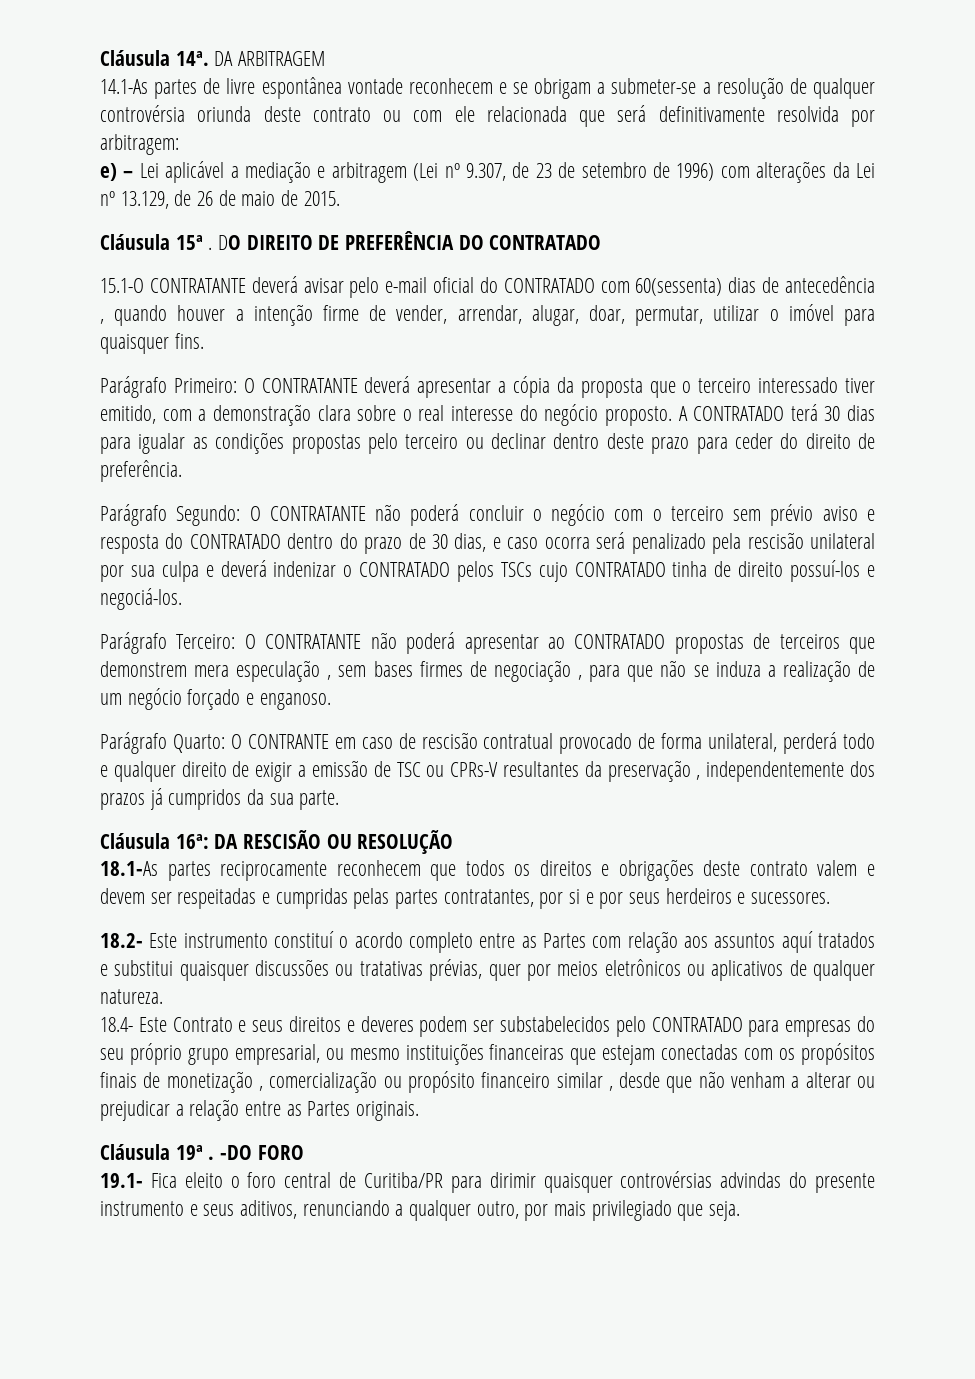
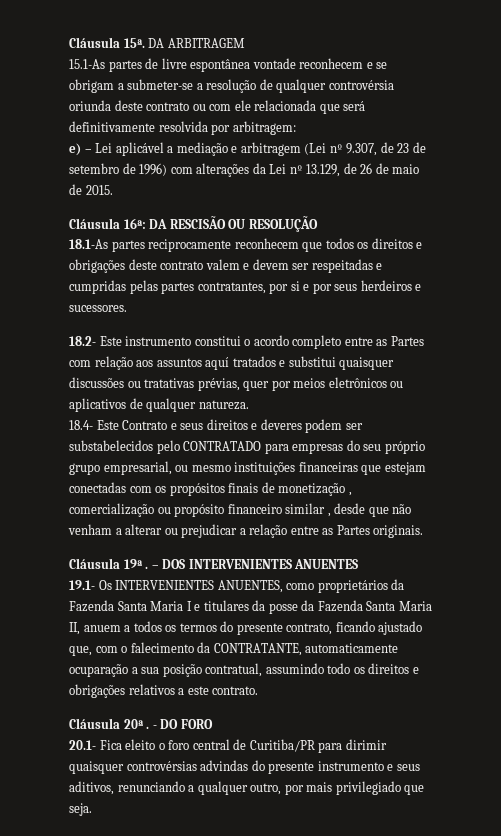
- Cláusula 14ª.
+ Cláusula 15ª.
- 14.1-As partes de livre espontânea vontade reconhecem e se obrigam a submeter-se a resolução de qualquer controvérsia oriunda deste contrato ou com ele relacionada que será definitivamente resolvida por arbitragem:
+ 15.1-As partes de livre espontânea vontade reconhecem e se obrigam a submeter-se a resolução de qualquer controvérsia oriunda deste contrato ou com ele relacionada que será definitivamente resolvida por arbitragem:
- Cláusula 15ª . DO DIREITO DE PREFERÊNCIA DO CONTRATADO
- 15.1-O CONTRATANTE deverá avisar pelo e-mail oficial do CONTRATADO com 60(sessenta) dias de antecedência , quando houver a intenção firme de vender, arrendar, alugar, doar, permutar, utilizar o imóvel para quaisquer fins.
- Parágrafo Primeiro: O CONTRATANTE deverá apresentar a cópia da proposta que o terceiro interessado tiver emitido, com a demonstração clara sobre o real interesse do negócio proposto. A CONTRATADO terá 30 dias para igualar as condições propostas pelo terceiro ou declinar dentro deste prazo para ceder do direito de preferência.
- Parágrafo Segundo: O CONTRATANTE não poderá concluir o negócio com o terceiro sem prévio aviso e resposta do CONTRATADO dentro do prazo de 30 dias, e caso ocorra será penalizado pela rescisão unilateral por sua culpa e deverá indenizar o CONTRATADO pelos TSCs cujo CONTRATADO tinha de direito possuí-los e negociá-los.
- Parágrafo Terceiro: O CONTRATANTE não poderá apresentar ao CONTRATADO propostas de terceiros que demonstrem mera especulação , sem bases firmes de negociação , para que não se induza a realização de um negócio forçado e enganoso.
- Parágrafo Quarto: O CONTRANTE em caso de rescisão contratual provocado de forma unilateral, perderá todo e qualquer direito de exigir a emissão de TSC ou CPRs-V resultantes da preservação , independentemente dos prazos já cumpridos da sua parte.
- 18.2- Este instrumento constituí o acordo completo entre as Partes com relação aos assuntos aquí tratados e substitui quaisquer discussões ou tratativas prévias, quer por meios eletrônicos ou aplicativos de qualquer natureza.
+ 18.2- Este instrumento constitui o acordo completo entre as Partes com relação aos assuntos aquí tratados e substitui quaisquer discussões ou tratativas prévias, quer por meios eletrônicos ou aplicativos de qualquer natureza.
- -DO FORO
+ – DOS INTERVENIENTES ANUENTES
+ 19.1- Os INTERVENIENTES ANUENTES, como proprietários da Fazenda Santa Maria I e titulares da posse da Fazenda Santa Maria II, anuem a todos os termos do presente contrato, ficando ajustado que, com o falecimento da CONTRATANTE, automaticamente ocuparação a sua posição contratual, assumindo todo os direitos e obrigações relativos a este contrato.
+ Cláusula 20ª . - DO FORO
- 19.1- Fica eleito o foro central de Curitiba/PR para dirimir quaisquer controvérsias advindas do presente instrumento e seus aditivos, renunciando a qualquer outro, por mais privilegiado que seja.
+ 20.1- Fica eleito o foro central de Curitiba/PR para dirimir quaisquer controvérsias advindas do presente instrumento e seus aditivos, renunciando a qualquer outro, por mais privilegiado que seja.

